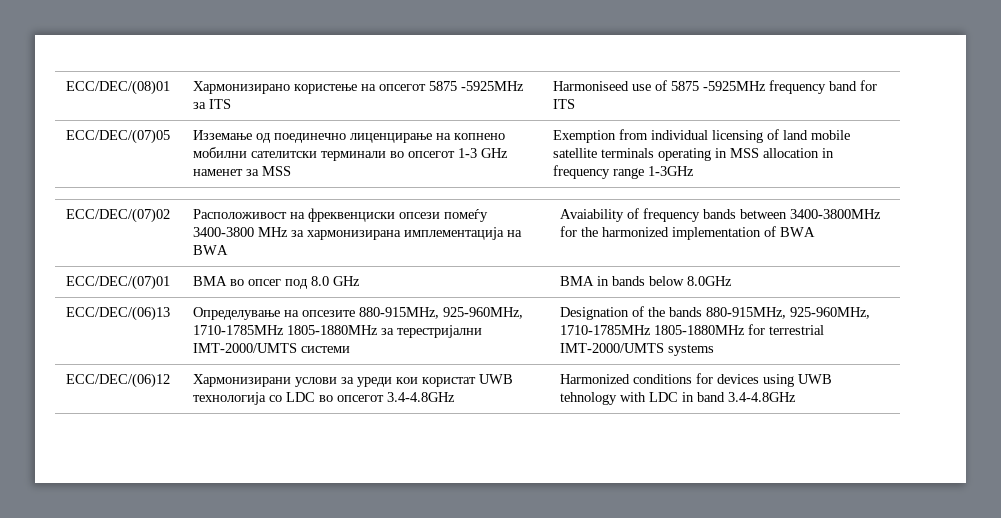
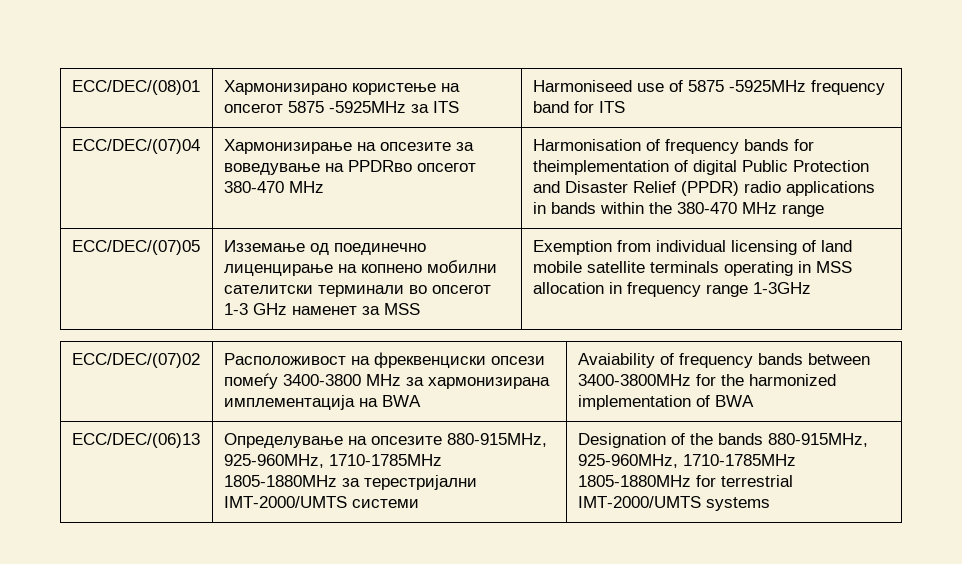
+ ECC/DEC/(07)04 | Хармонизирање на опсезите за воведување на PPDRво опсегот 380-470 MHz | Harmonisation of frequency bands for theimplementation of digital Public Protection and Disaster Relief (PPDR) radio applications in bands within the 380-470 MHz range
- ECC/DEC/(07)01 | BMA во опсег под 8.0 GHz | BMA in bands below 8.0GHz
- ECC/DEC/(06)12 | Хармонизирани услови за уреди кои користат UWB технологија со LDC во опсегот 3.4-4.8GHz | Harmonized conditions for devices using UWB tehnology with LDC in band 3.4-4.8GHz

